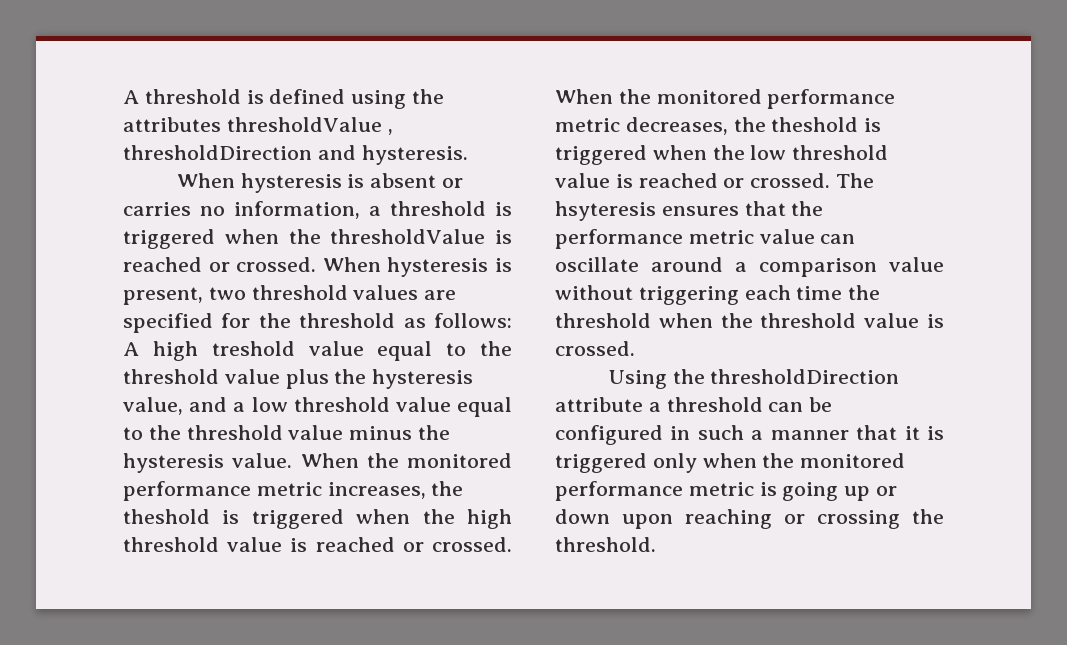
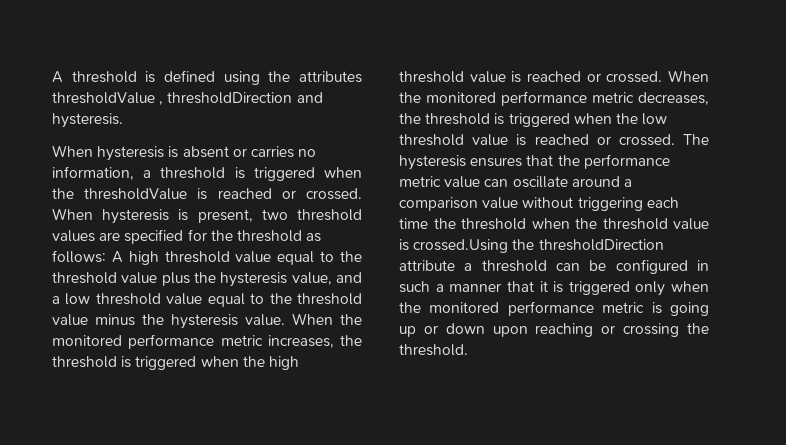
- When hysteresis is present, two threshold values are specified for the threshold as follows: A high treshold value equal to the threshold value plus the hysteresis value, and a low threshold value equal to the threshold value minus the hysteresis value.
+ When hysteresis is present, two threshold values are specified for the threshold as follows: A high threshold value equal to the threshold value plus the hysteresis value, and a low threshold value equal to the threshold value minus the hysteresis value.
- When the monitored performance metric increases, the theshold is triggered when the high threshold value is reached or crossed.
+ When the monitored performance metric increases, the threshold is triggered when the high threshold value is reached or crossed.
- When the monitored performance metric decreases, the theshold is triggered when the low threshold value is reached or crossed.
+ When the monitored performance metric decreases, the threshold is triggered when the low threshold value is reached or crossed.
- The hsyteresis ensures that the performance metric value can oscillate around a comparison value without triggering each time the threshold when the threshold value is crossed.
- Using the thresholdDirection attribute a threshold can be configured in such a manner that it is triggered only when the monitored performance metric is going up or down upon reaching or crossing the threshold.
+ The hysteresis ensures that the performance metric value can oscillate around a comparison value without triggering each time the threshold when the threshold value is crossed.Using the thresholdDirection attribute a threshold can be configured in such a manner that it is triggered only when the monitored performance metric is going up or down upon reaching or crossing the threshold.

